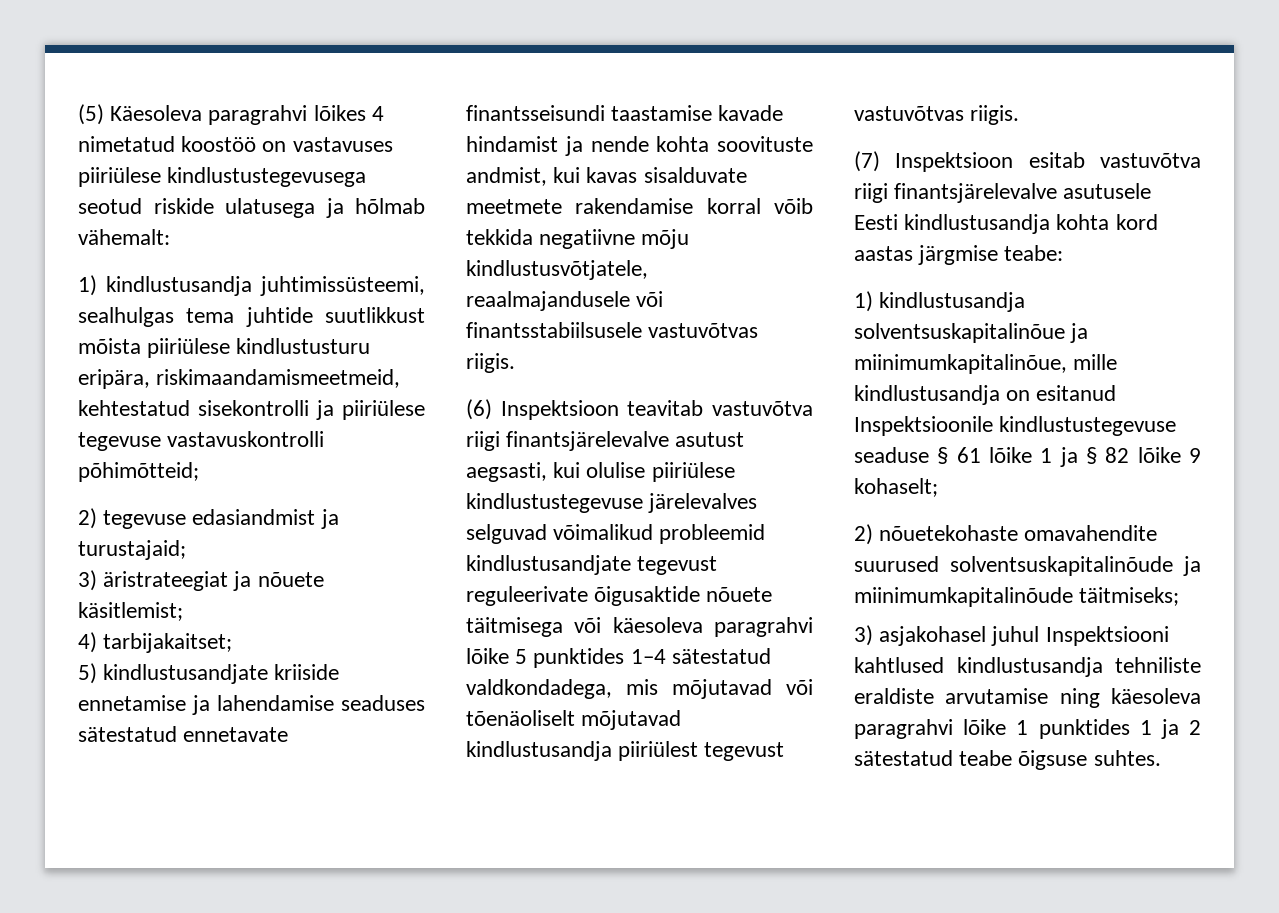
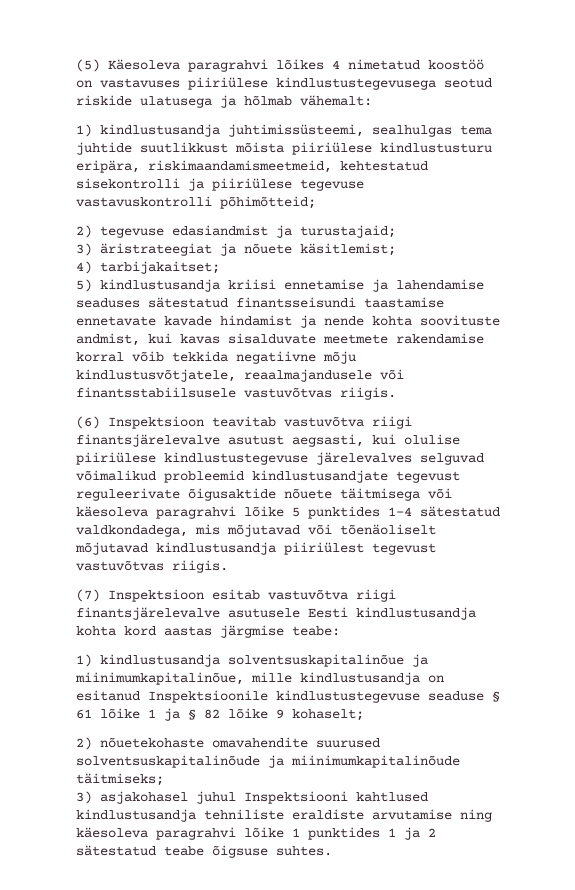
- 5) kindlustusandjate kriiside ennetamise ja lahendamise seaduses sätestatud ennetavate finantsseisundi taastamise kavade hindamist ja nende kohta soovituste andmist, kui kavas sisalduvate meetmete rakendamise korral võib tekkida negatiivne mõju kindlustusvõtjatele, reaalmajandusele või finantsstabiilsusele vastuvõtvas riigis.
+ 5) kindlustusandja kriisi ennetamise ja lahendamise seaduses sätestatud finantsseisundi taastamise ennetavate kavade hindamist ja nende kohta soovituste andmist, kui kavas sisalduvate meetmete rakendamise korral võib tekkida negatiivne mõju kindlustusvõtjatele, reaalmajandusele või finantsstabiilsusele vastuvõtvas riigis.

